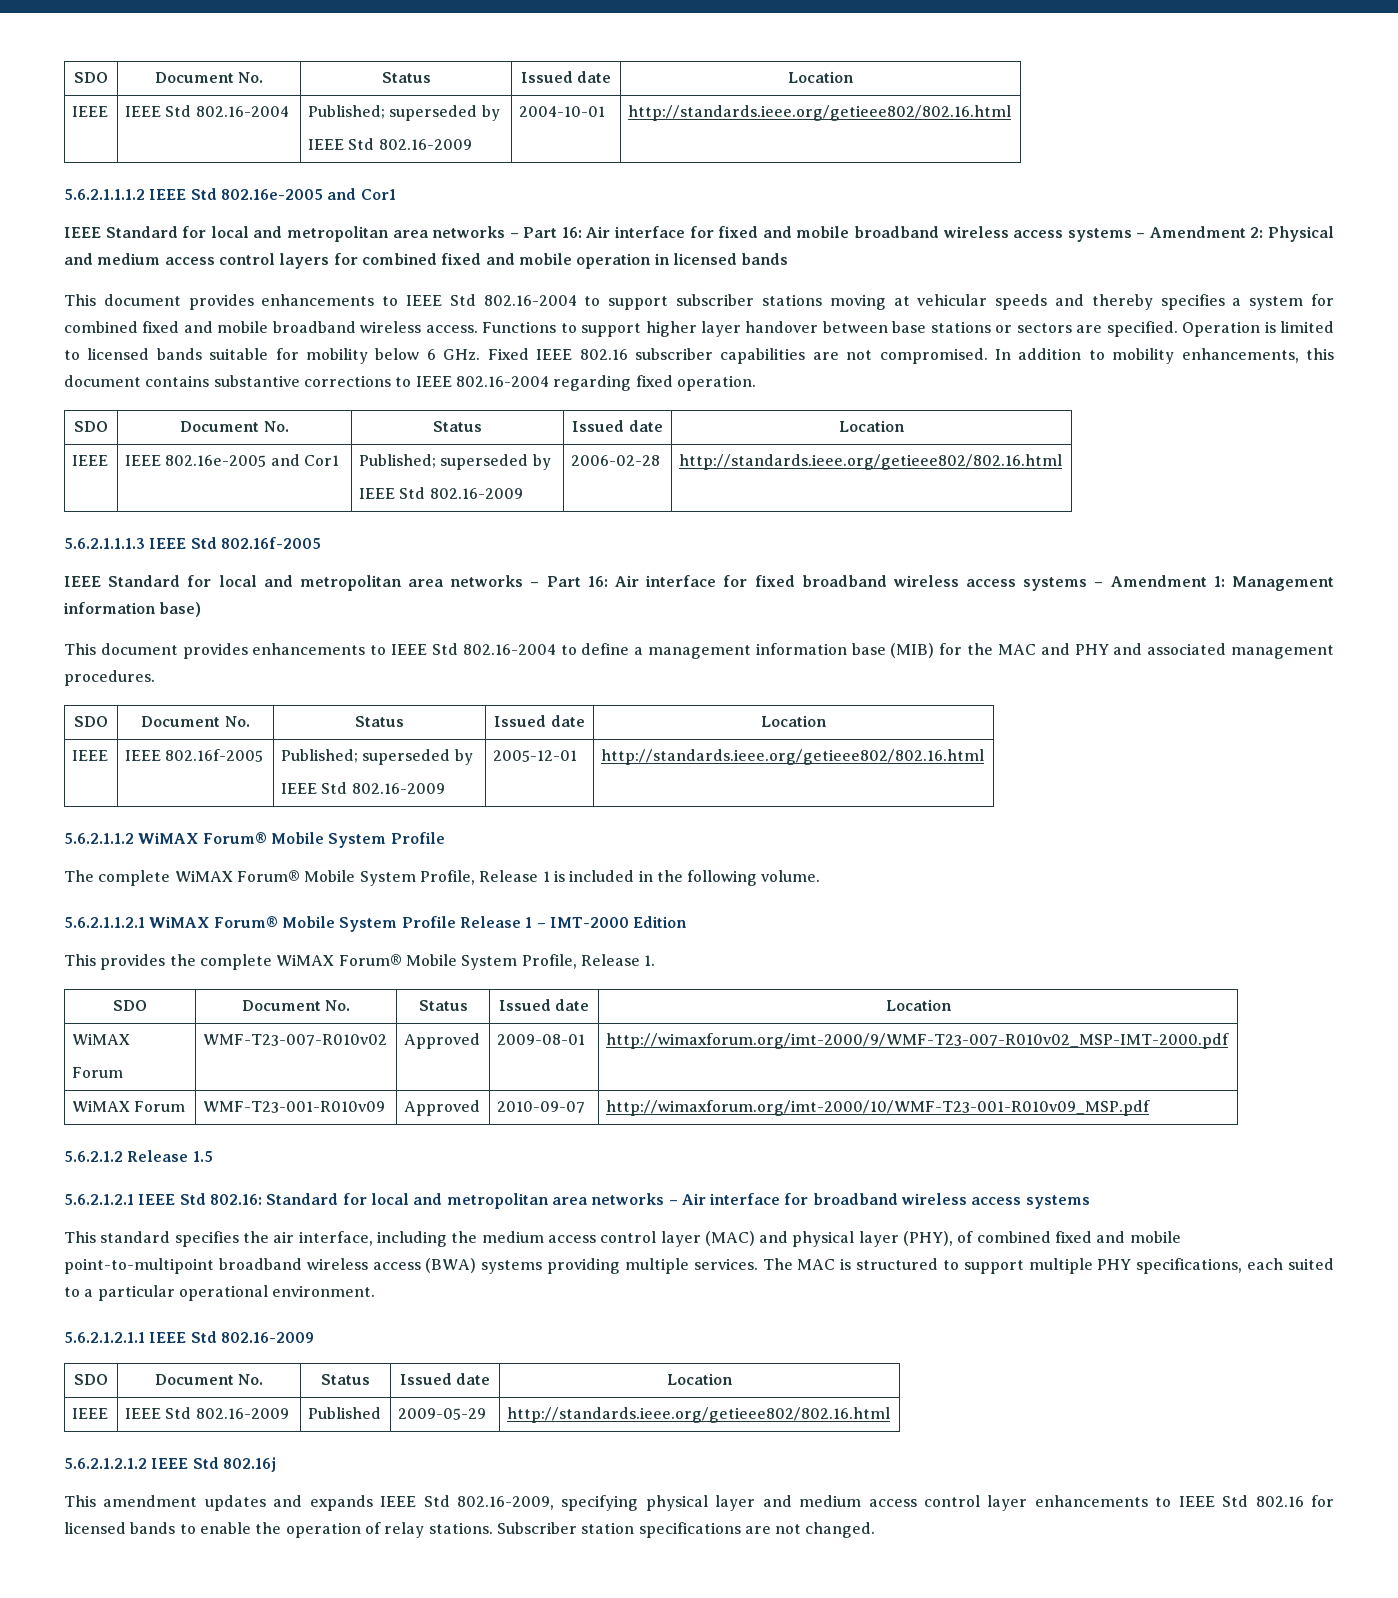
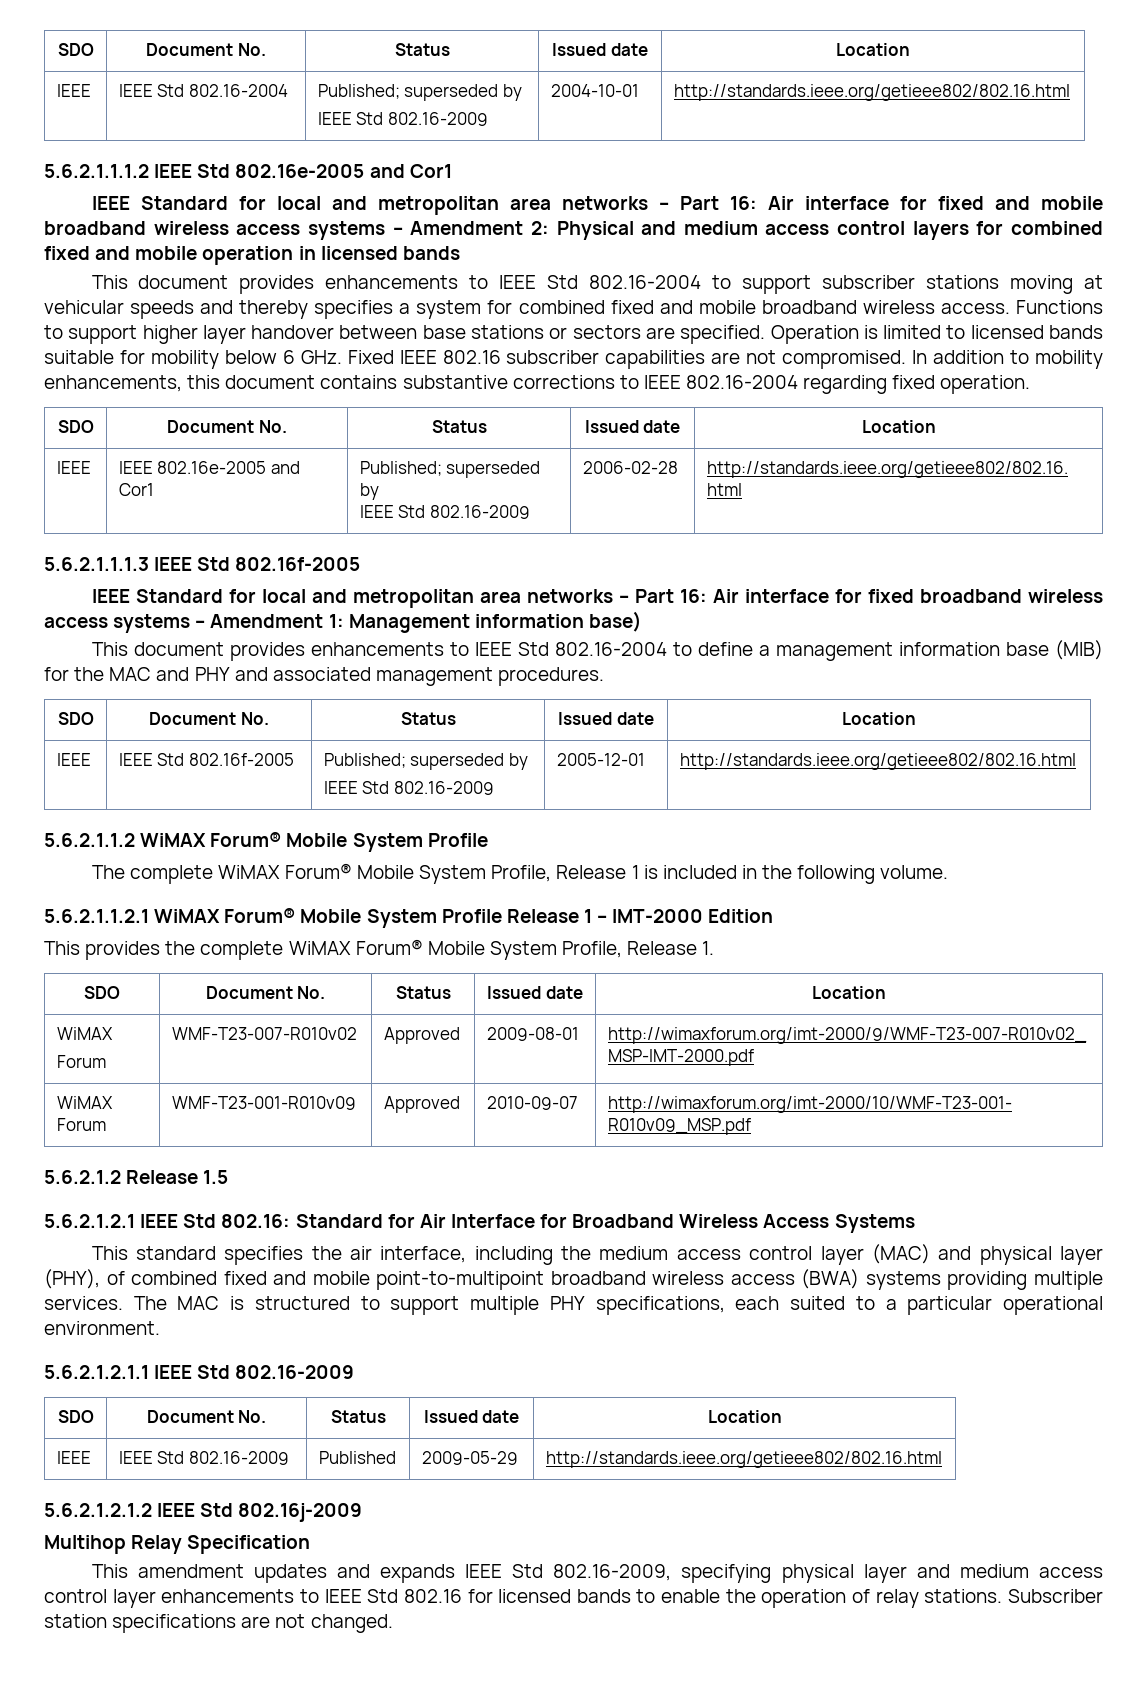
- IEEE | IEEE 802.16f-2005 | Published; superseded by
+ IEEE | IEEE Std 802.16f-2005 | Published; superseded by
- 5.6.2.1.2.1 IEEE Std 802.16: Standard for local and metropolitan area networks – Air interface for broadband wireless access systems
+ 5.6.2.1.2.1 IEEE Std 802.16: Standard for Air Interface for Broadband Wireless Access Systems
- 5.6.2.1.2.1.2 IEEE Std 802.16j
+ 5.6.2.1.2.1.2 IEEE Std 802.16j-2009
+ Multihop Relay Specification

